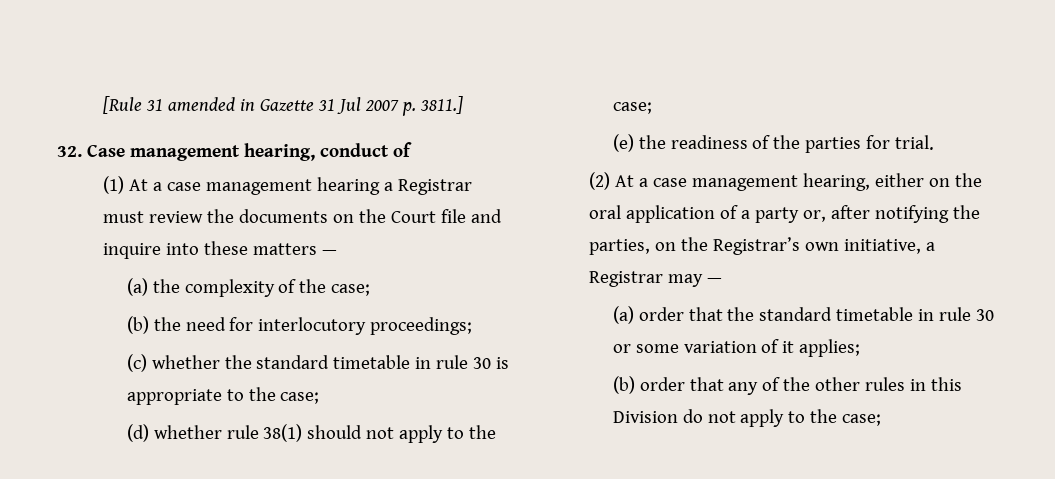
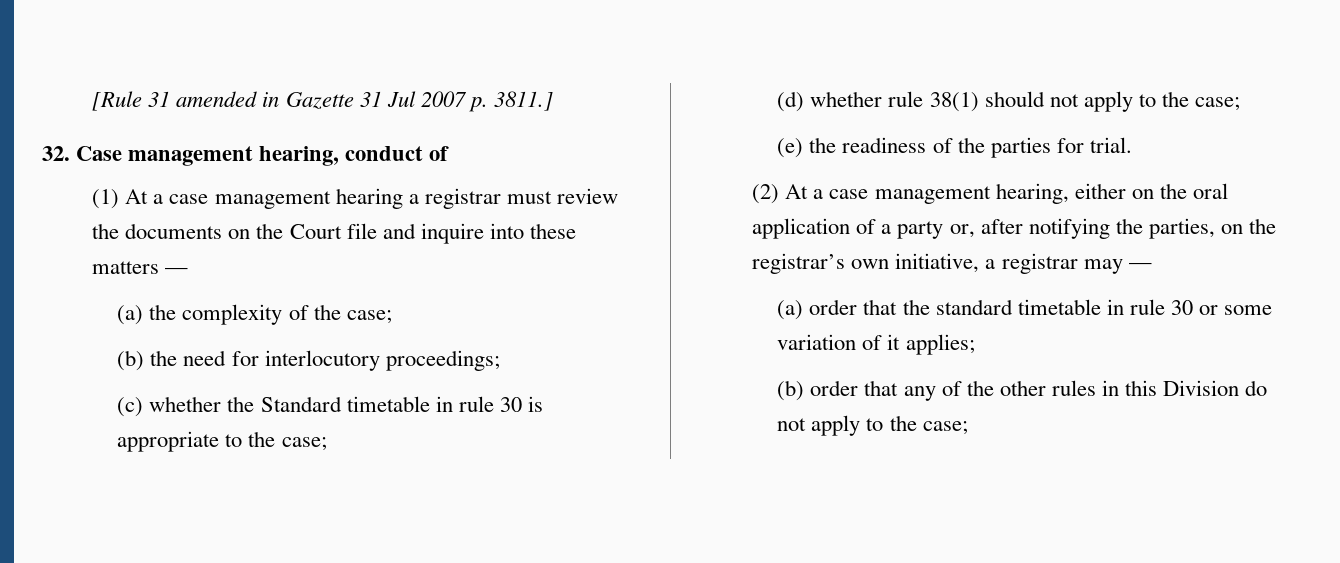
- (1) At a case management hearing a Registrar must review the documents on the Court file and inquire into these matters —
+ (1) At a case management hearing a registrar must review the documents on the Court file and inquire into these matters —
- (c) whether the standard timetable in rule 30 is appropriate to the case;
+ (c) whether the Standard timetable in rule 30 is appropriate to the case;
- (2) At a case management hearing, either on the oral application of a party or, after notifying the parties, on the Registrar’s own initiative, a Registrar may —
+ (2) At a case management hearing, either on the oral application of a party or, after notifying the parties, on the registrar’s own initiative, a registrar may —

